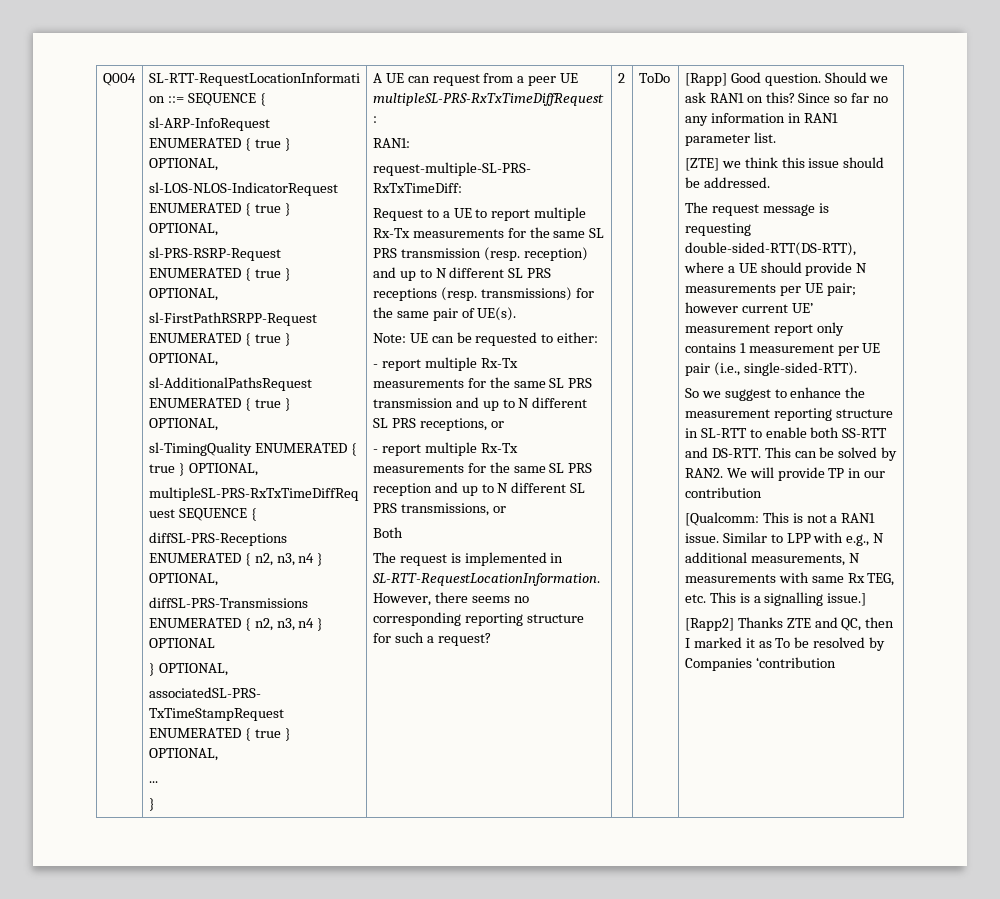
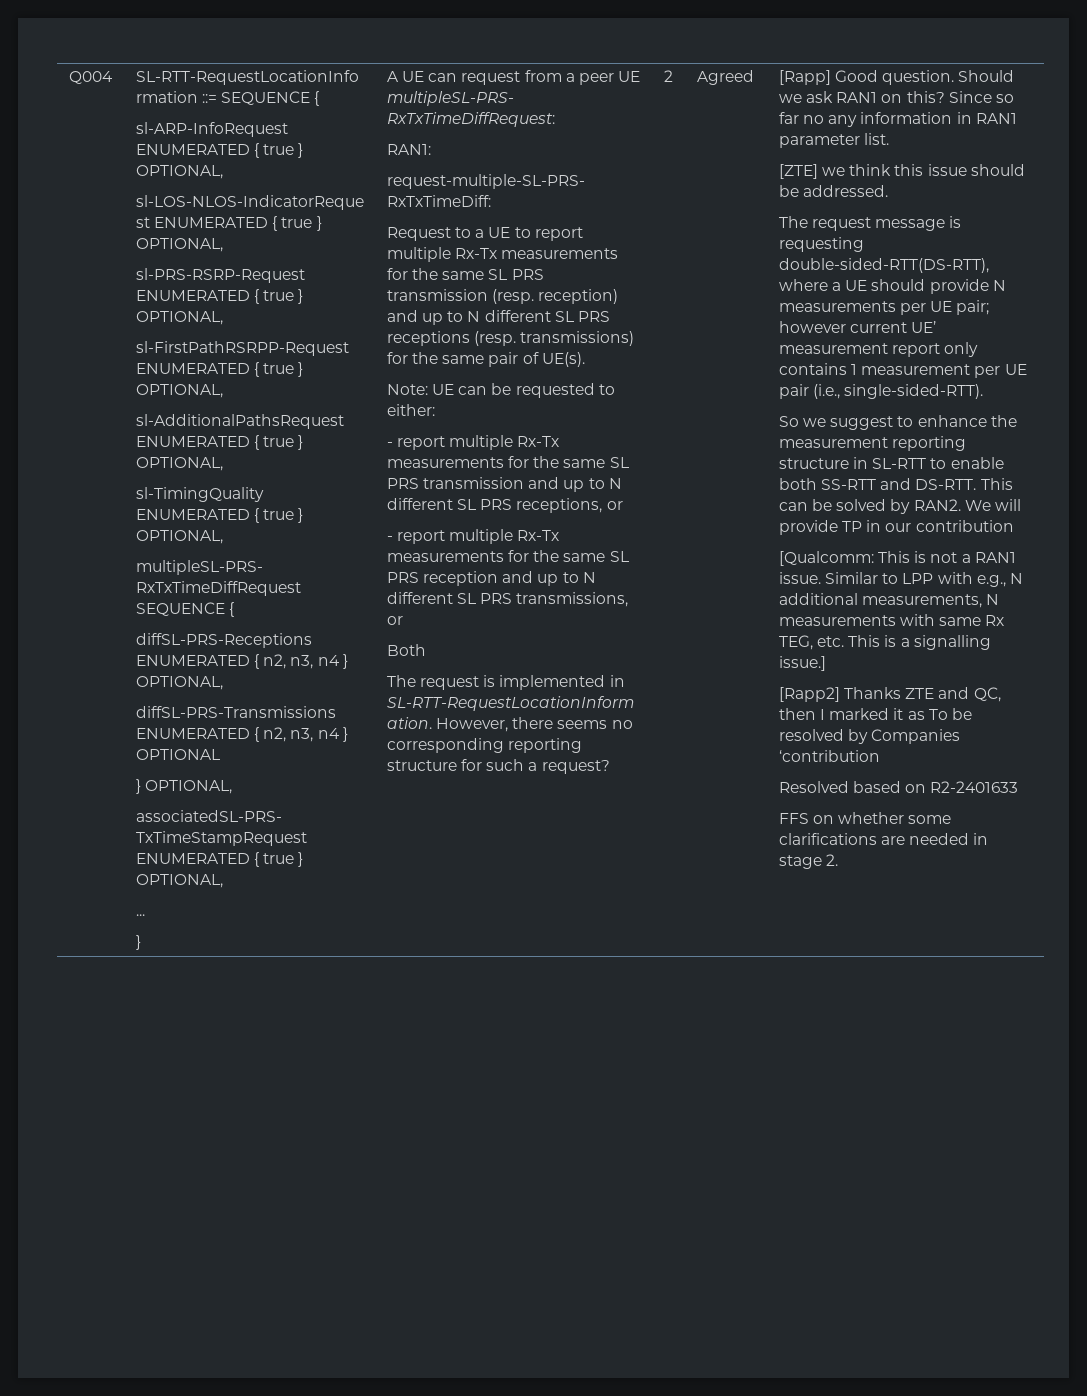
- ToDo
+ Agreed
+ Resolved based on R2-2401633
+ FFS on whether some clarifications are needed in stage 2.

